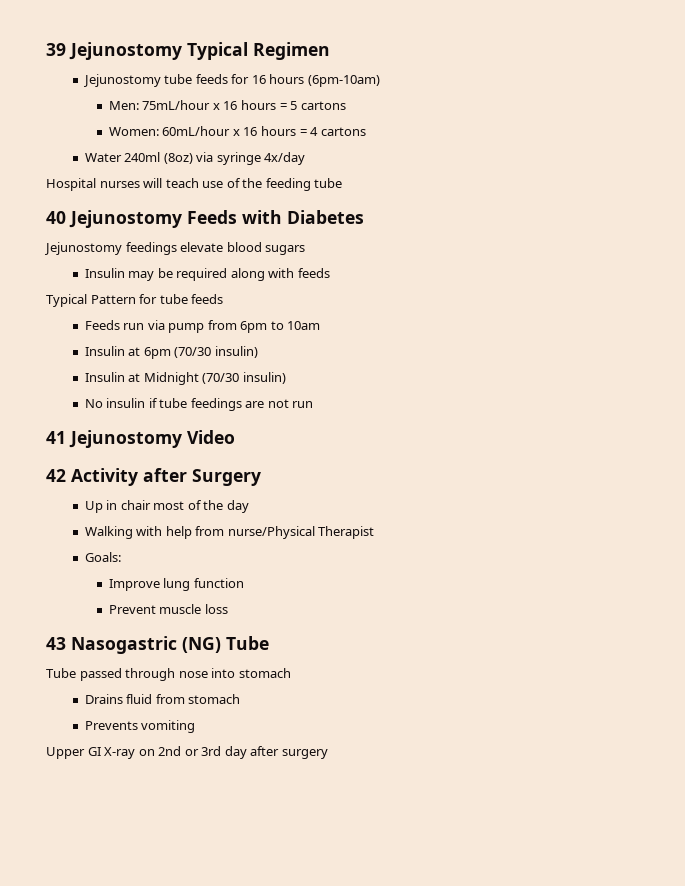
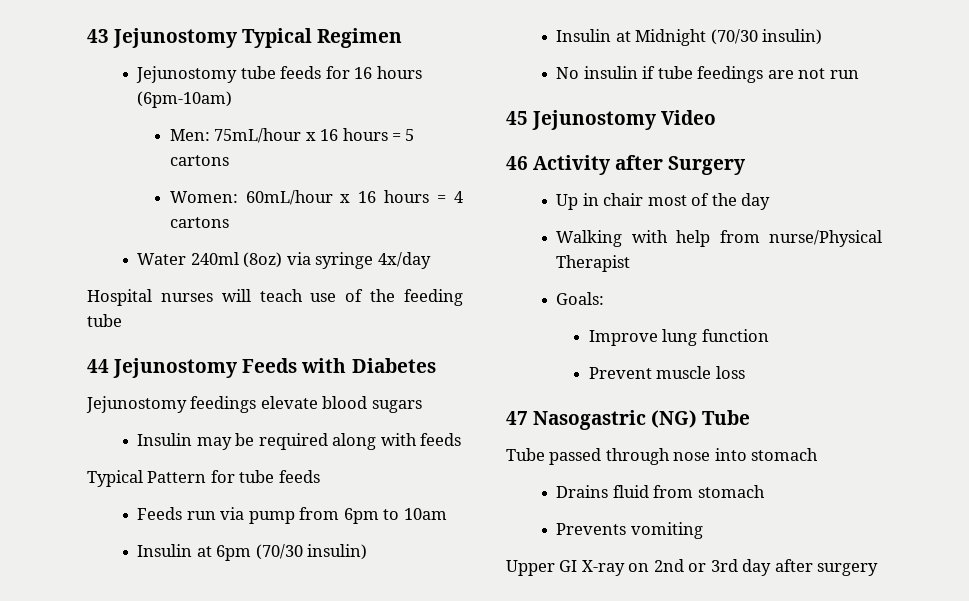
- 39 Jejunostomy Typical Regimen
+ 43 Jejunostomy Typical Regimen
- 40 Jejunostomy Feeds with Diabetes
+ 44 Jejunostomy Feeds with Diabetes
- 41 Jejunostomy Video
+ 45 Jejunostomy Video
- 42 Activity after Surgery
+ 46 Activity after Surgery
- 43 Nasogastric (NG) Tube
+ 47 Nasogastric (NG) Tube

